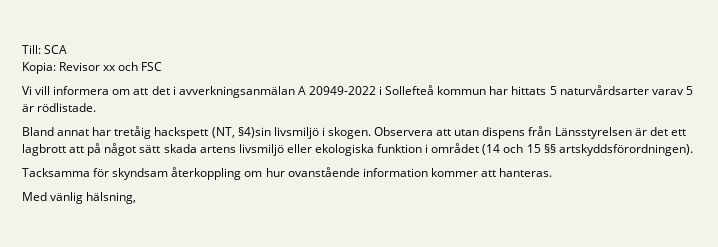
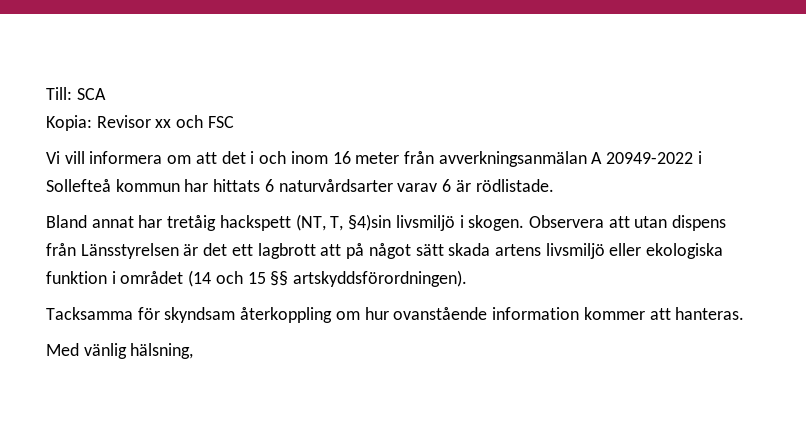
- Vi vill informera om att det i avverkningsanmälan A 20949-2022 i Sollefteå kommun har hittats 5 naturvårdsarter varav 5 är rödlistade.
+ Vi vill informera om att det i och inom 16 meter från avverkningsanmälan A 20949-2022 i Sollefteå kommun har hittats 6 naturvårdsarter varav 6 är rödlistade.
- Bland annat har tretåig hackspett (NT, §4)sin livsmiljö i skogen.
+ Bland annat har tretåig hackspett (NT, T, §4)sin livsmiljö i skogen.

